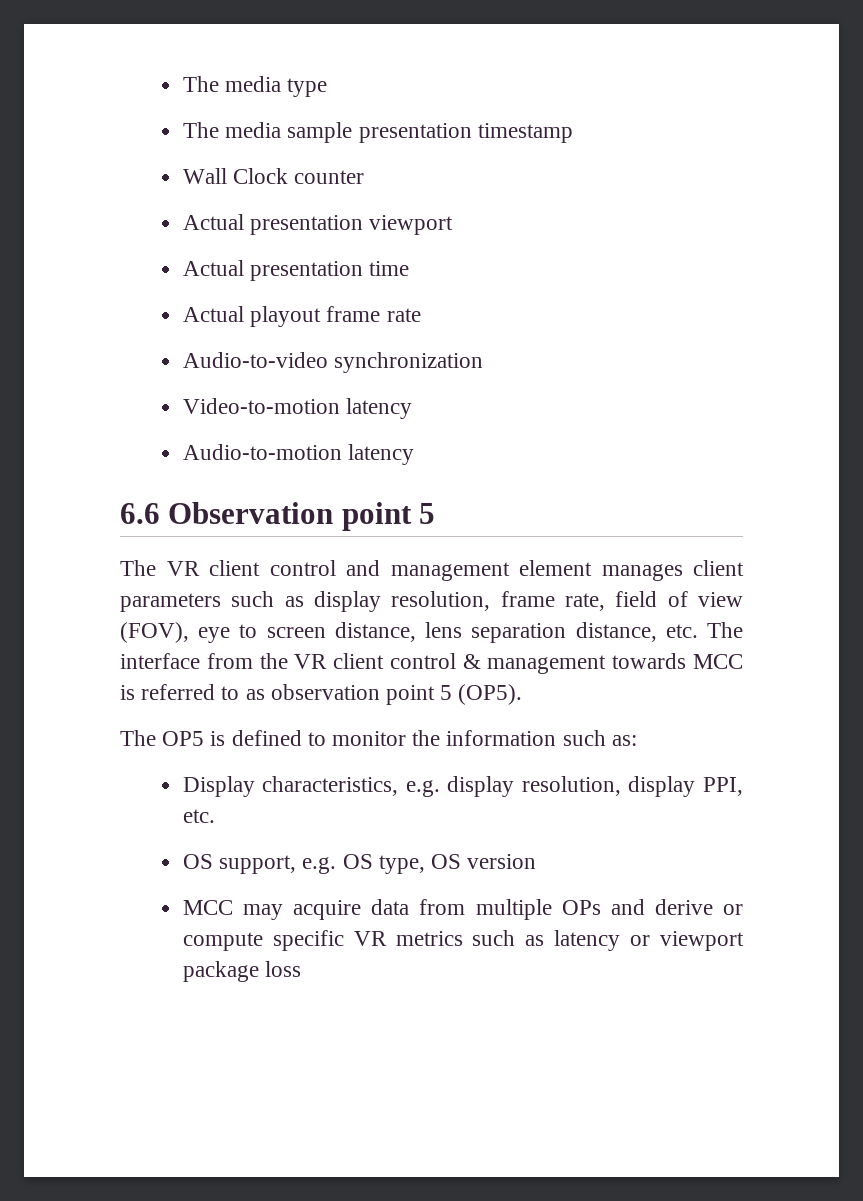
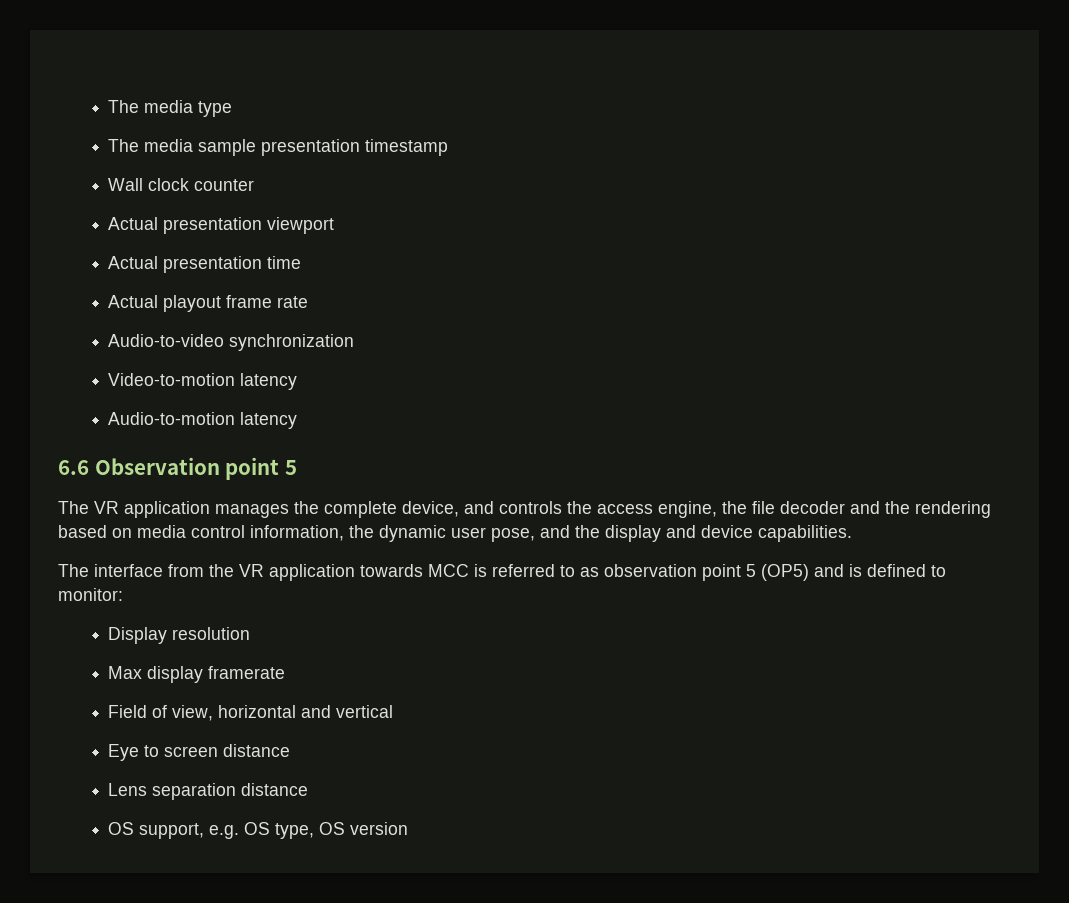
- Wall Clock counter
+ Wall clock counter
- The VR client control and management element manages client parameters such as display resolution, frame rate, field of view (FOV), eye to screen distance, lens separation distance, etc. The interface from the VR client control & management towards MCC is referred to as observation point 5 (OP5).
- The OP5 is defined to monitor the information such as:
- Display characteristics, e.g. display resolution, display PPI, etc.
+ The VR application manages the complete device, and controls the access engine, the file decoder and the rendering based on media control information, the dynamic user pose, and the display and device capabilities.
+ The interface from the VR application towards MCC is referred to as observation point 5 (OP5) and is defined to monitor:
+ Display resolution
+ Max display framerate
+ Field of view, horizontal and vertical
+ Eye to screen distance
+ Lens separation distance
- MCC may acquire data from multiple OPs and derive or compute specific VR metrics such as latency or viewport package loss

